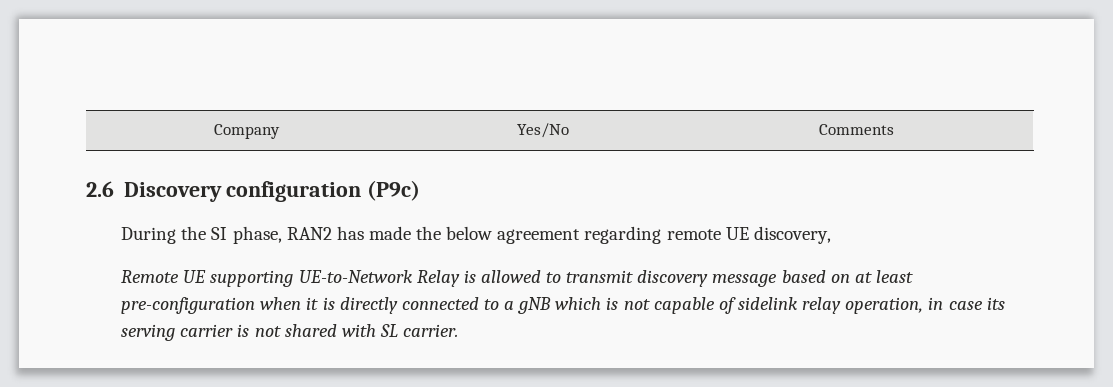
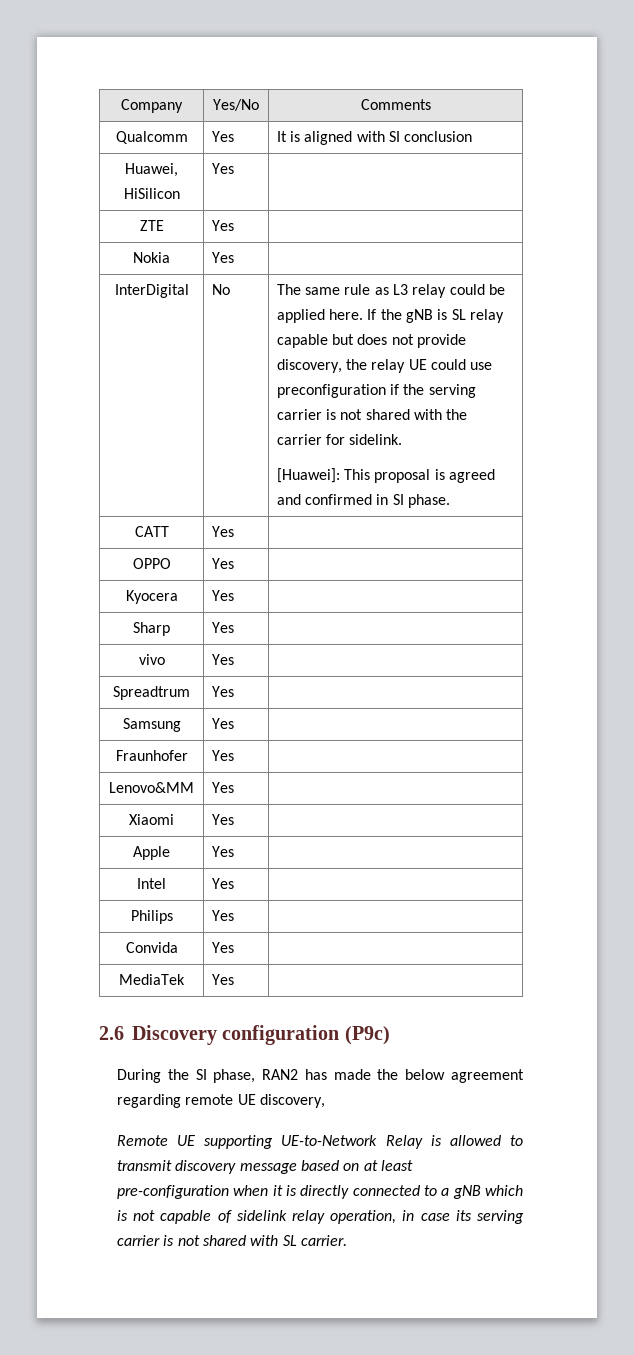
+ Qualcomm | Yes | It is aligned with SI conclusion
+ Huawei, HiSilicon | Yes |
+ ZTE | Yes |
+ Nokia | Yes |
+ InterDigital | No | The same rule as L3 relay could be applied here. If the gNB is SL relay capable but does not provide discovery, the relay UE could use preconfiguration if the serving carrier is not shared with the carrier for sidelink.
+ [Huawei]: This proposal is agreed and confirmed in SI phase.
+ CATT | Yes |
+ OPPO | Yes |
+ Kyocera | Yes |
+ Sharp | Yes |
+ vivo | Yes |
+ Spreadtrum | Yes |
+ Samsung | Yes |
+ Fraunhofer | Yes |
+ Lenovo&MM | Yes |
+ Xiaomi | Yes |
+ Apple | Yes |
+ Intel | Yes |
+ Philips | Yes |
+ Convida | Yes |
+ MediaTek | Yes |

